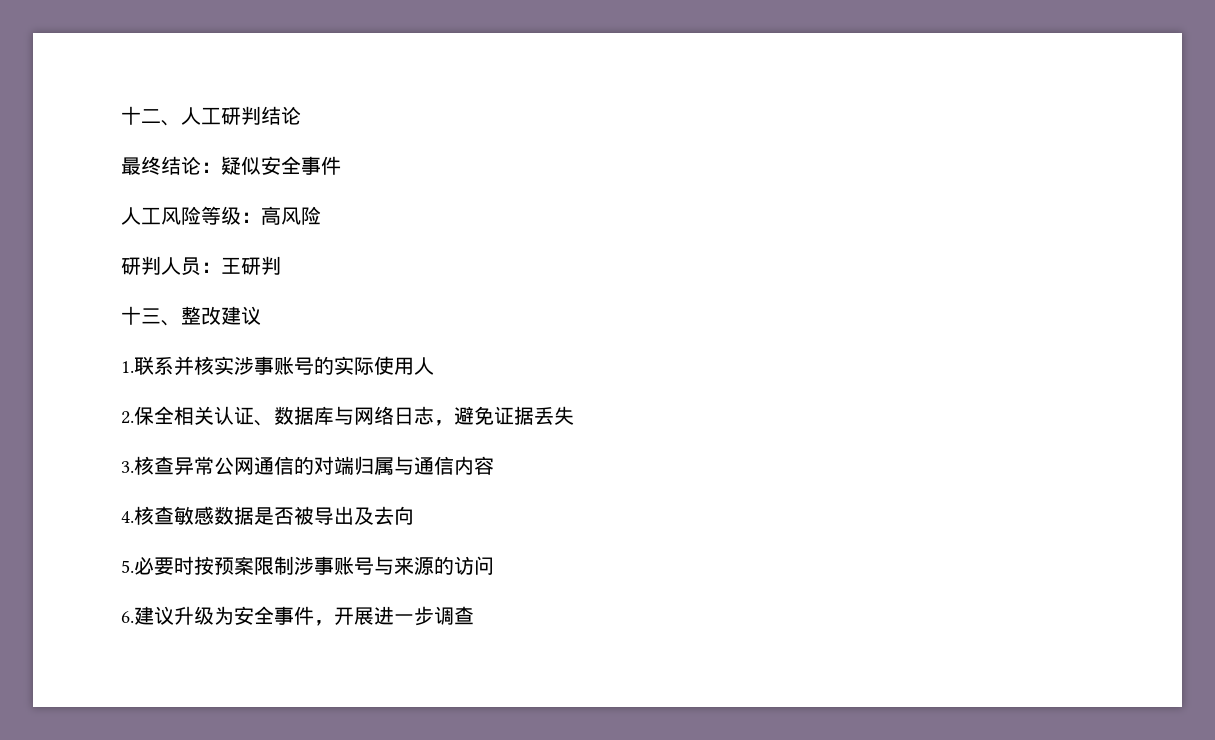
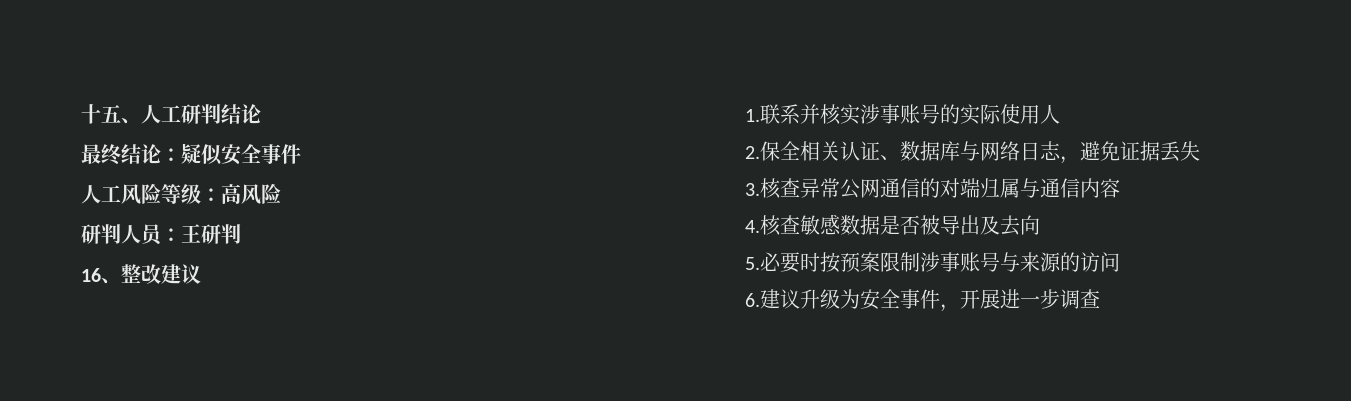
- 十二、人工研判结论
+ 十五、人工研判结论
- 十三、整改建议
+ 16、整改建议

